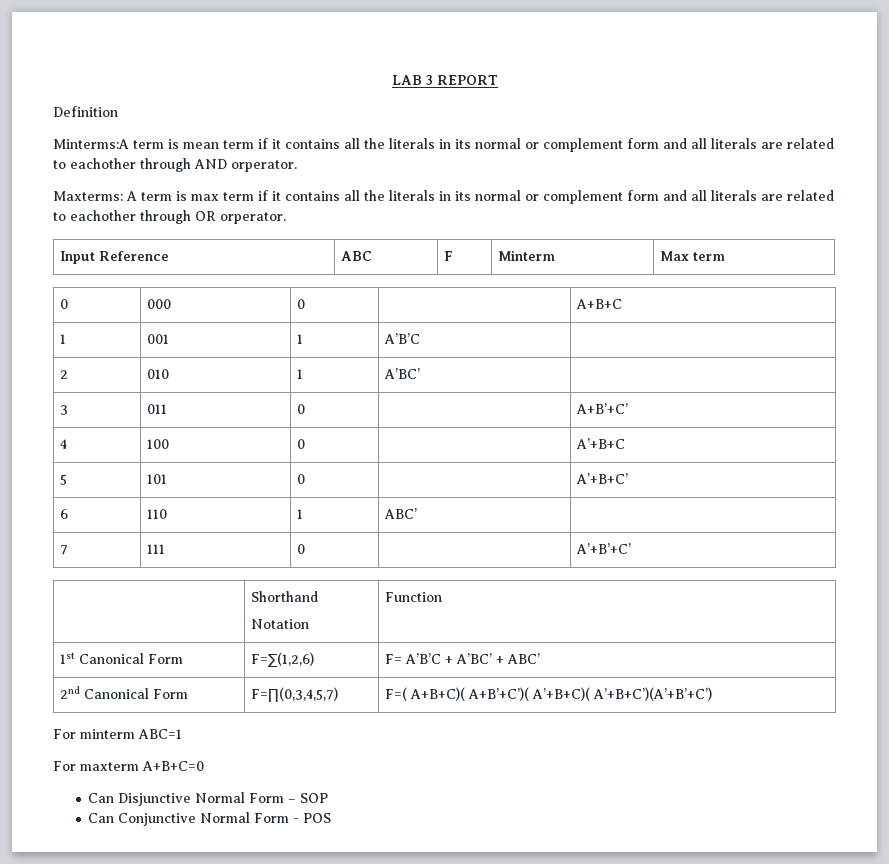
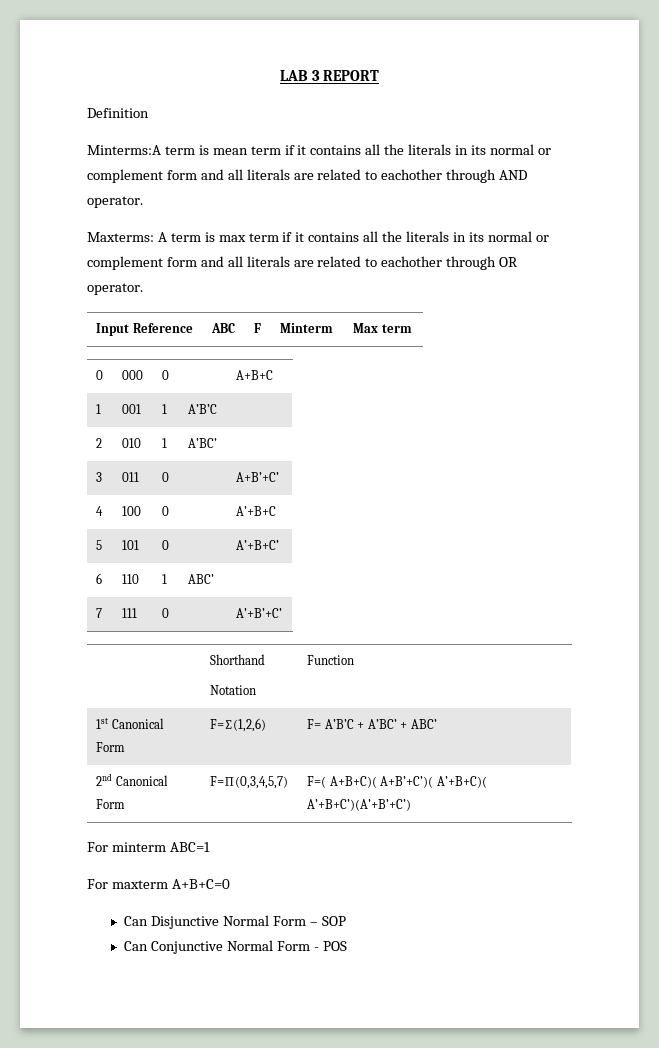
- Minterms:A term is mean term if it contains all the literals in its normal or complement form and all literals are related to eachother through AND orperator.
+ Minterms:A term is mean term if it contains all the literals in its normal or complement form and all literals are related to eachother through AND operator.
- Maxterms: A term is max term if it contains all the literals in its normal or complement form and all literals are related to eachother through OR orperator.
+ Maxterms: A term is max term if it contains all the literals in its normal or complement form and all literals are related to eachother through OR operator.

